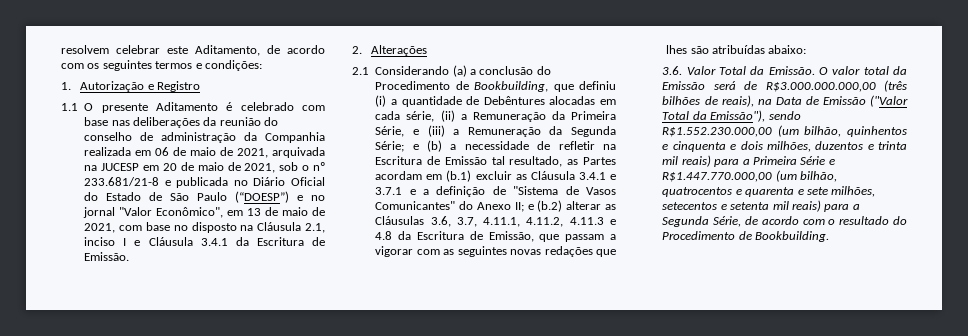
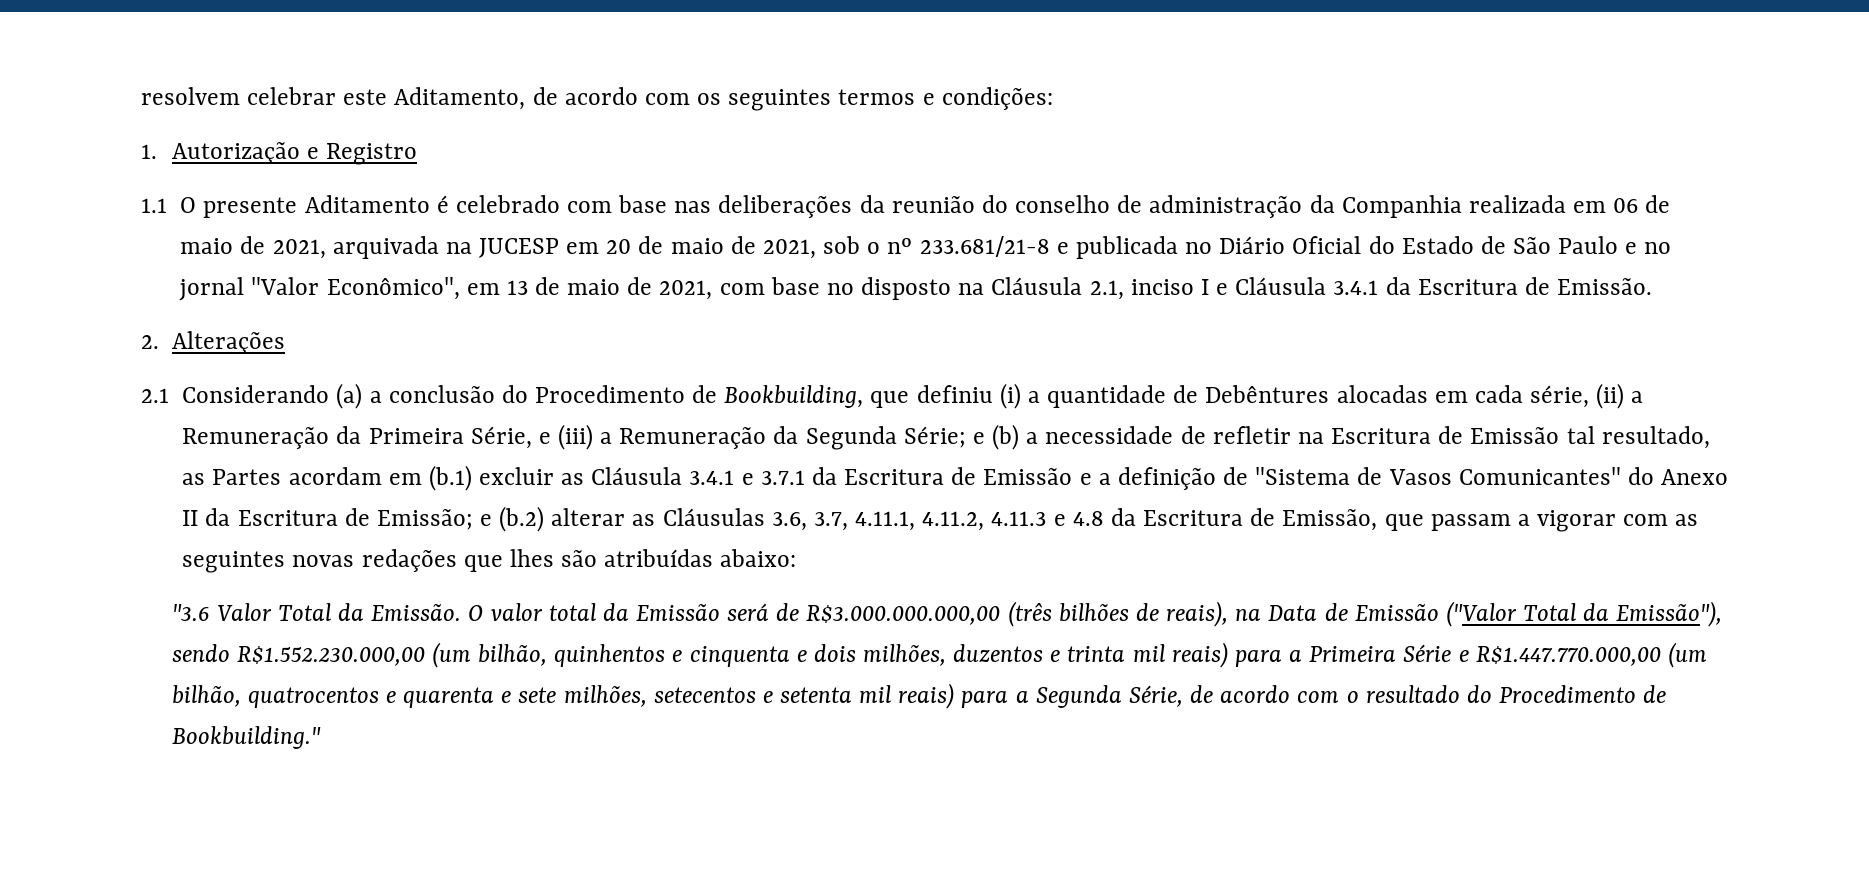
- 1.1 O presente Aditamento é celebrado com base nas deliberações da reunião do conselho de administração da Companhia realizada em 06 de maio de 2021, arquivada na JUCESP em 20 de maio de 2021, sob o nº 233.681/21-8 e publicada no Diário Oficial do Estado de São Paulo (“DOESP”) e no jornal "Valor Econômico", em 13 de maio de 2021, com base no disposto na Cláusula 2.1, inciso I e Cláusula 3.4.1 da Escritura de Emissão.
+ 1.1 O presente Aditamento é celebrado com base nas deliberações da reunião do conselho de administração da Companhia realizada em 06 de maio de 2021, arquivada na JUCESP em 20 de maio de 2021, sob o nº 233.681/21-8 e publicada no Diário Oficial do Estado de São Paulo e no jornal "Valor Econômico", em 13 de maio de 2021, com base no disposto na Cláusula 2.1, inciso I e Cláusula 3.4.1 da Escritura de Emissão.
- e (b) a necessidade de refletir na Escritura de Emissão tal resultado, as Partes acordam em (b.1) excluir as Cláusula 3.4.1 e 3.7.1 e a definição de "Sistema de Vasos Comunicantes" do Anexo II;
+ e (b) a necessidade de refletir na Escritura de Emissão tal resultado, as Partes acordam em (b.1) excluir as Cláusula 3.4.1 e 3.7.1 da Escritura de Emissão e a definição de "Sistema de Vasos Comunicantes" do Anexo II da Escritura de Emissão;
- 3.6. Valor Total da Emissão.
+ "3.6 Valor Total da Emissão.
- O valor total da Emissão será de R$3.000.000.000,00 (três bilhões de reais), na Data de Emissão ("Valor Total da Emissão"), sendo R$1.552.230.000,00 (um bilhão, quinhentos e cinquenta e dois milhões, duzentos e trinta mil reais) para a Primeira Série e R$1.447.770.000,00 (um bilhão, quatrocentos e quarenta e sete milhões, setecentos e setenta mil reais) para a Segunda Série, de acordo com o resultado do Procedimento de Bookbuilding.
+ O valor total da Emissão será de R$3.000.000.000,00 (três bilhões de reais), na Data de Emissão ("Valor Total da Emissão"), sendo R$1.552.230.000,00 (um bilhão, quinhentos e cinquenta e dois milhões, duzentos e trinta mil reais) para a Primeira Série e R$1.447.770.000,00 (um bilhão, quatrocentos e quarenta e sete milhões, setecentos e setenta mil reais) para a Segunda Série, de acordo com o resultado do Procedimento de Bookbuilding."

